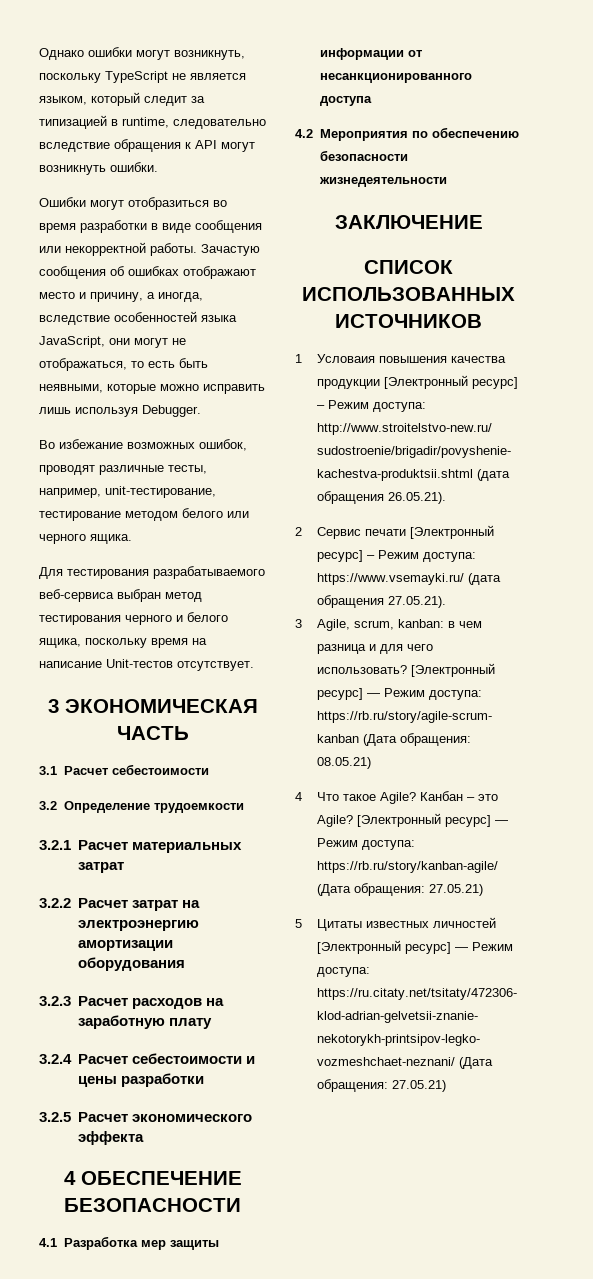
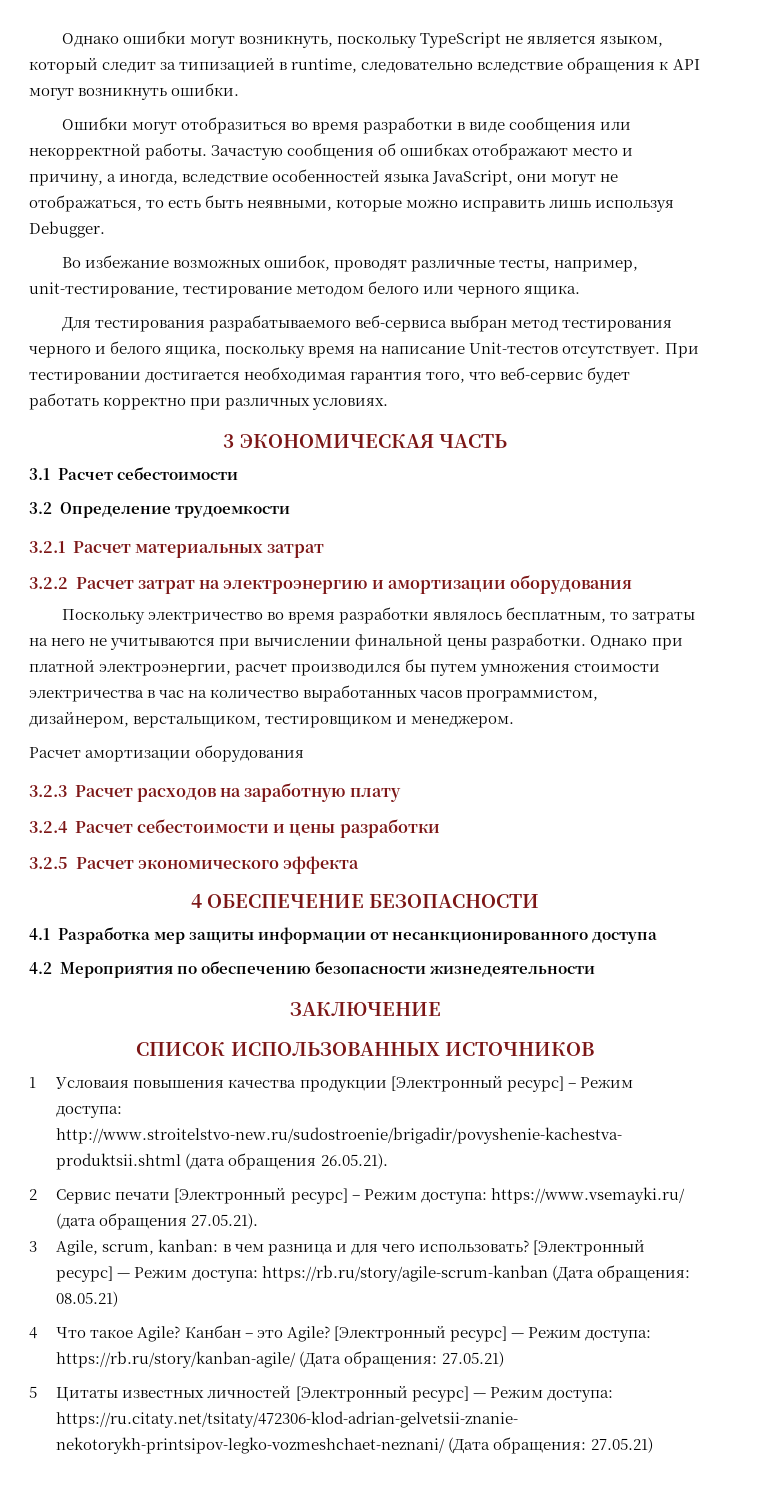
+ При тестировании достигается необходимая гарантия того, что веб-сервис будет работать корректно при различных условиях.
- 3.2.2 Расчет затрат на электроэнергию амортизации оборудования
+ 3.2.2 Расчет затрат на электроэнергию и амортизации оборудования
+ Поскольку электричество во время разработки являлось бесплатным, то затраты на него не учитываются при вычислении финальной цены разработки. Однако при платной электроэнергии, расчет производился бы путем умножения стоимости электричества в час на количество выработанных часов программистом, дизайнером, верстальщиком, тестировщиком и менеджером.
+ Расчет амортизации оборудования

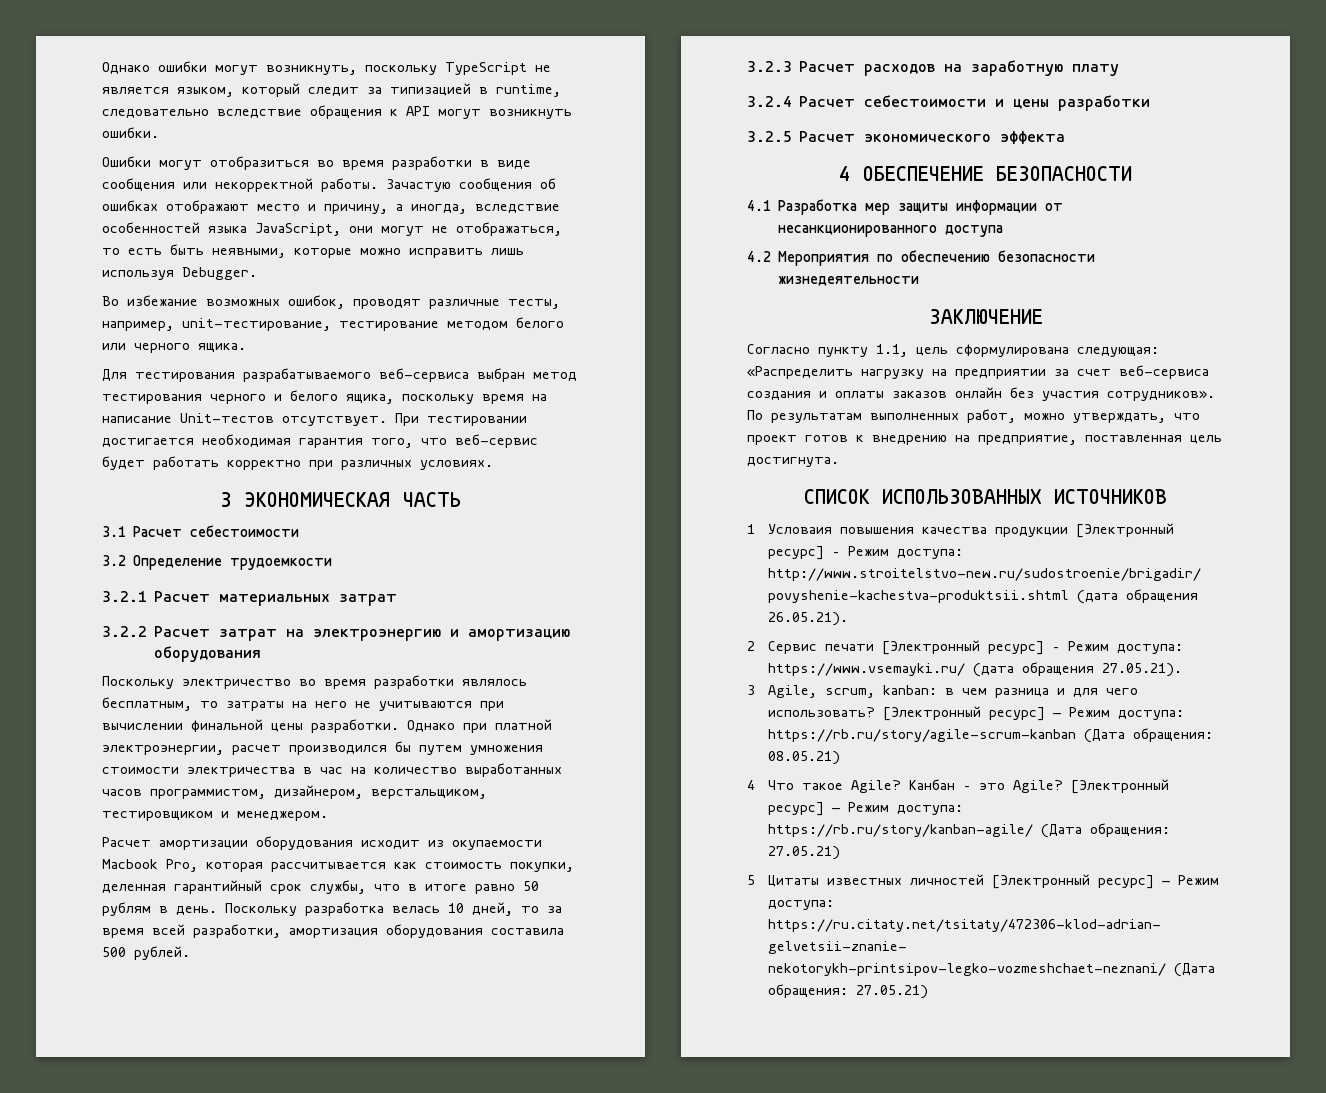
- 3.2.2 Расчет затрат на электроэнергию и амортизации оборудования
+ 3.2.2 Расчет затрат на электроэнергию и амортизацию оборудования
- Расчет амортизации оборудования
+ Расчет амортизации оборудования исходит из окупаемости Macbook Pro, которая рассчитывается как стоимость покупки, деленная гарантийный срок службы, что в итоге равно 50 рублям в день. Поскольку разработка велась 10 дней, то за время всей разработки, амортизация оборудования составила 500 рублей.
+ Согласно пункту 1.1, цель сформулирована следующая: «Распределить нагрузку на предприятии за счет веб-сервиса создания и оплаты заказов онлайн без участия сотрудников». По результатам выполненных работ, можно утверждать, что проект готов к внедрению на предприятие, поставленная цель достигнута.

